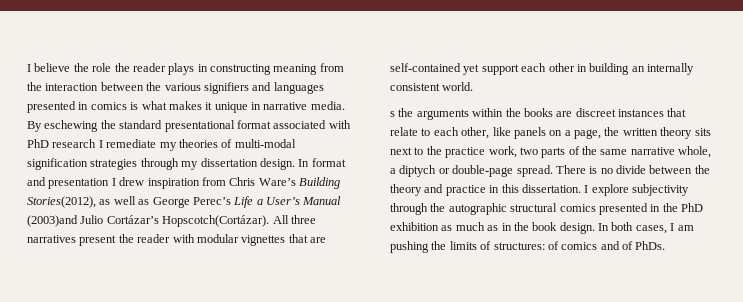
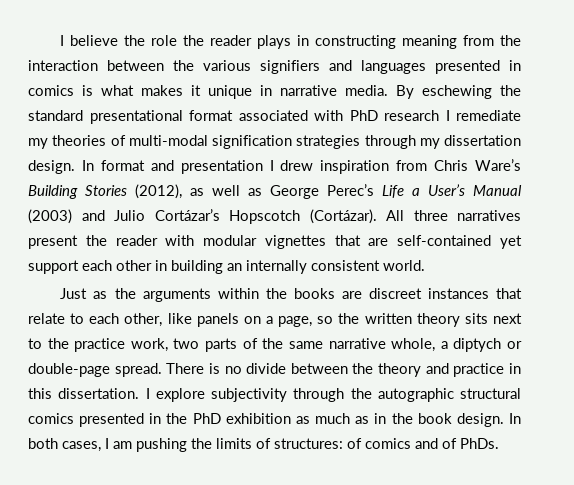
- In format and presentation I drew inspiration from Chris Ware’s Building Stories(2012), as well as George Perec’s Life a User’s Manual (2003)and Julio Cortázar’s Hopscotch(Cortázar).
+ In format and presentation I drew inspiration from Chris Ware’s Building Stories (2012), as well as George Perec’s Life a User’s Manual (2003) and Julio Cortázar’s Hopscotch (Cortázar).
- s the arguments within the books are discreet instances that relate to each other, like panels on a page, the written theory sits next to the practice work, two parts of the same narrative whole, a diptych or double-page spread.
+ Just as the arguments within the books are discreet instances that relate to each other, like panels on a page, so the written theory sits next to the practice work, two parts of the same narrative whole, a diptych or double-page spread.

